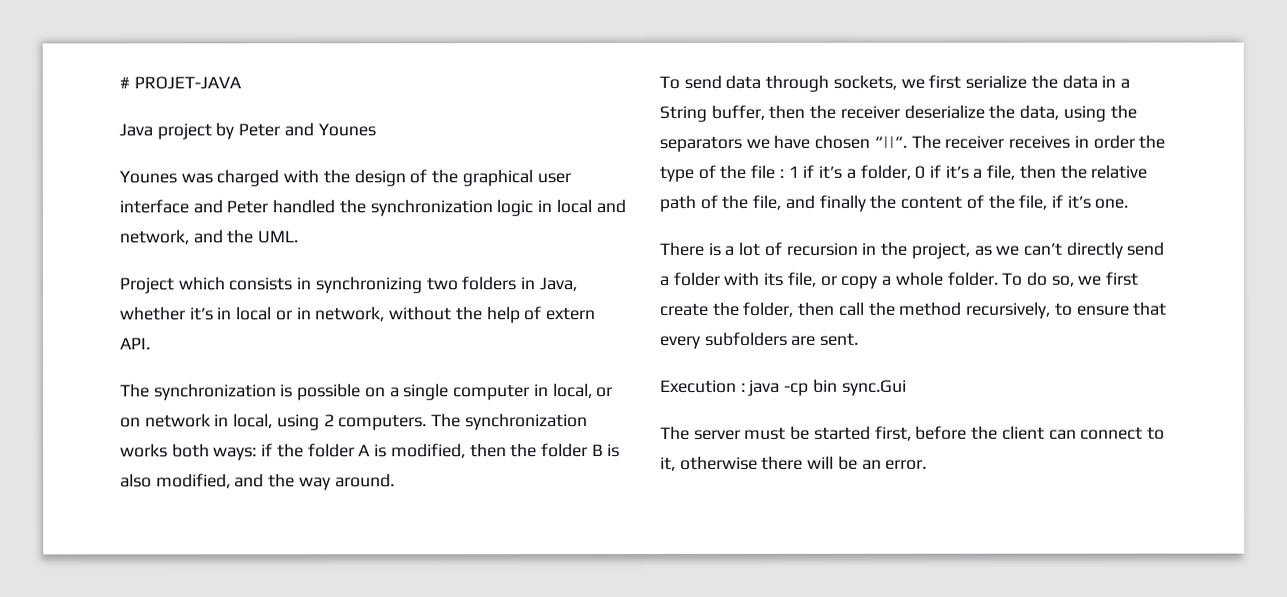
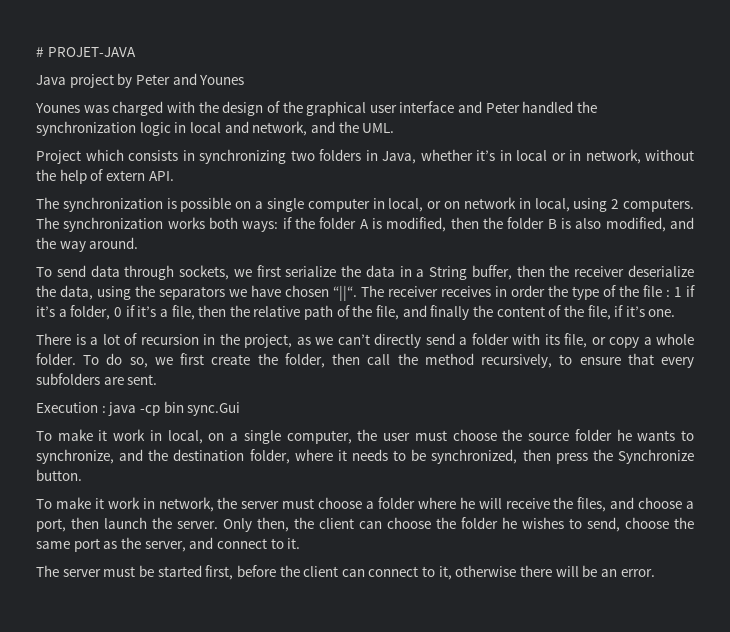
+ To make it work in local, on a single computer, the user must choose the source folder he wants to synchronize, and the destination folder, where it needs to be synchronized, then press the Synchronize button.
+ To make it work in network, the server must choose a folder where he will receive the files, and choose a port, then launch the server. Only then, the client can choose the folder he wishes to send, choose the same port as the server, and connect to it.

